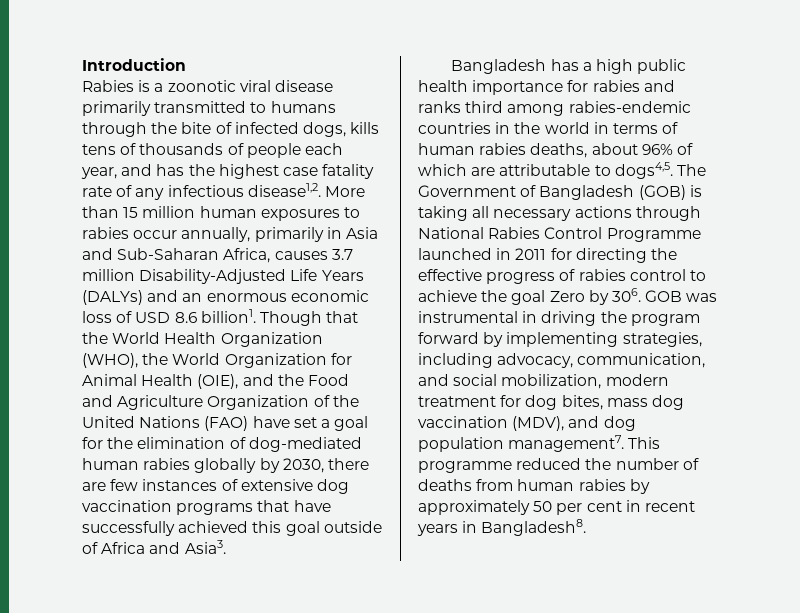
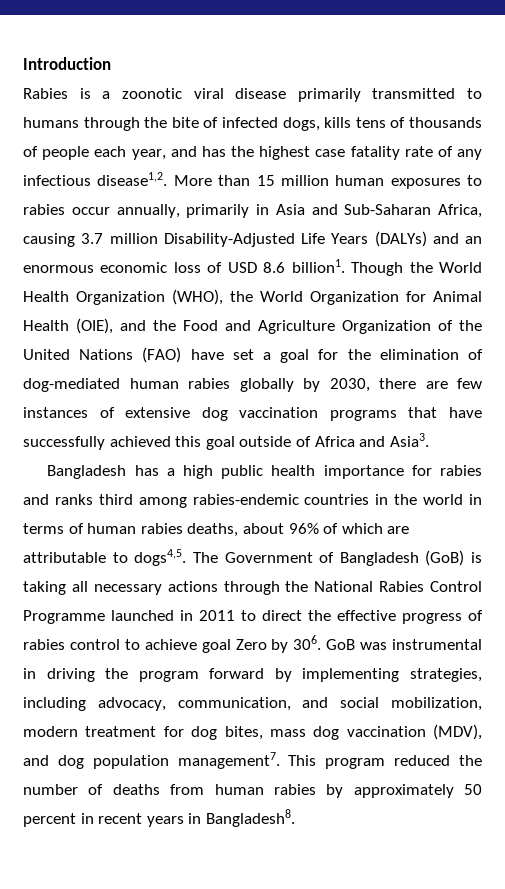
- More than 15 million human exposures to rabies occur annually, primarily in Asia and Sub-Saharan Africa, causes 3.7 million Disability-Adjusted Life Years (DALYs) and an enormous economic loss of USD 8.6 billion1.
+ More than 15 million human exposures to rabies occur annually, primarily in Asia and Sub-Saharan Africa, causing 3.7 million Disability-Adjusted Life Years (DALYs) and an enormous economic loss of USD 8.6 billion1.
- Though that the World Health Organization (WHO), the World Organization for Animal Health (OIE), and the Food and Agriculture Organization of the United Nations (FAO) have set a goal for the elimination of dog-mediated human rabies globally by 2030, there are few instances of extensive dog vaccination programs that have successfully achieved this goal outside of Africa and Asia3.
+ Though the World Health Organization (WHO), the World Organization for Animal Health (OIE), and the Food and Agriculture Organization of the United Nations (FAO) have set a goal for the elimination of dog-mediated human rabies globally by 2030, there are few instances of extensive dog vaccination programs that have successfully achieved this goal outside of Africa and Asia3.
- The Government of Bangladesh (GOB) is taking all necessary actions through National Rabies Control Programme launched in 2011 for directing the effective progress of rabies control to achieve the goal Zero by 306. GOB was instrumental in driving the program forward by implementing strategies, including advocacy, communication, and social mobilization, modern treatment for dog bites, mass dog vaccination (MDV), and dog population management7.
+ The Government of Bangladesh (GoB) is taking all necessary actions through the National Rabies Control Programme launched in 2011 to direct the effective progress of rabies control to achieve goal Zero by 306. GoB was instrumental in driving the program forward by implementing strategies, including advocacy, communication, and social mobilization, modern treatment for dog bites, mass dog vaccination (MDV), and dog population management7.
- This programme reduced the number of deaths from human rabies by approximately 50 per cent in recent years in Bangladesh8.
+ This program reduced the number of deaths from human rabies by approximately 50 percent in recent years in Bangladesh8.

